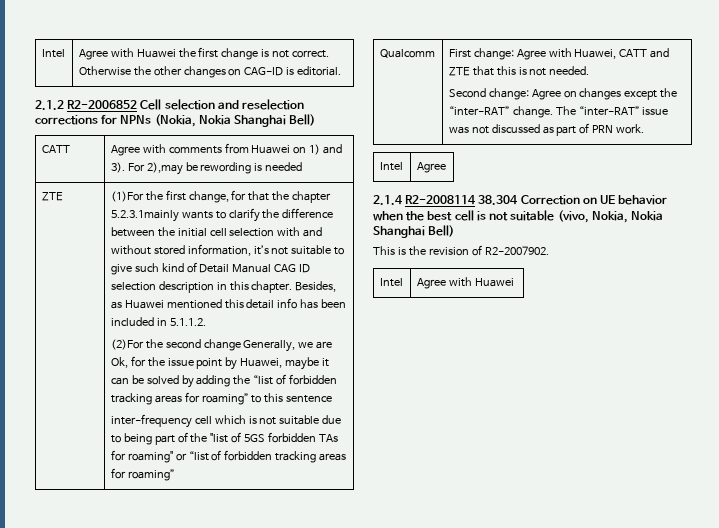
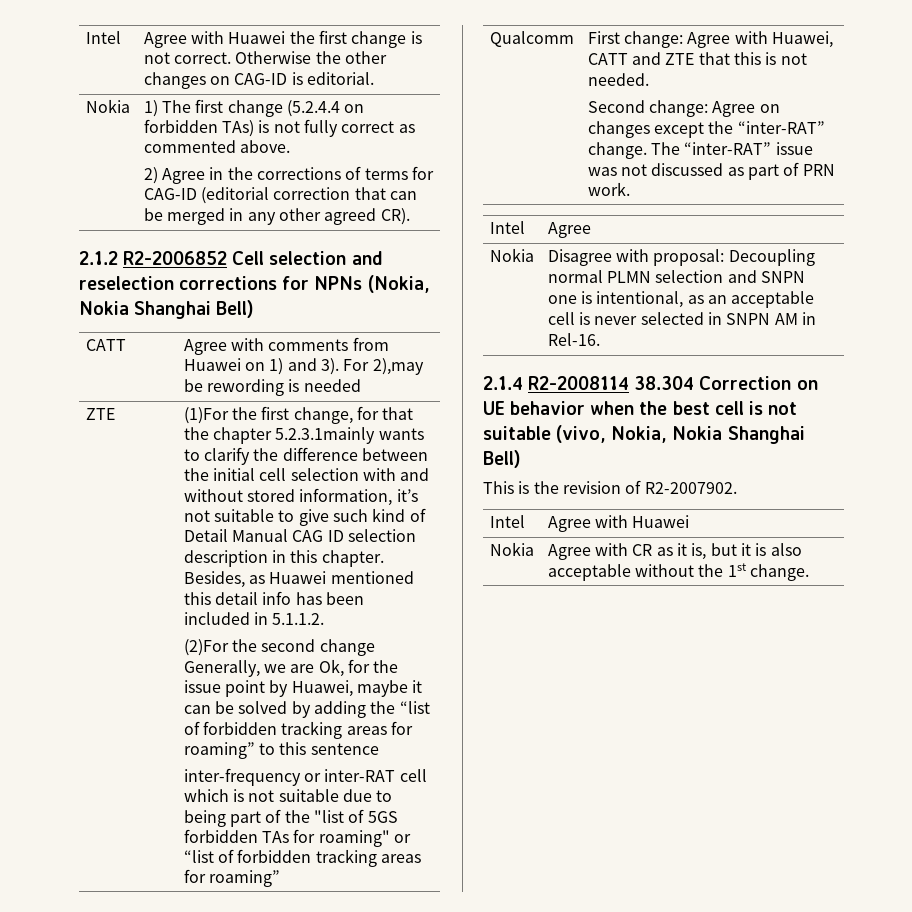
+ Nokia | 1) The first change (5.2.4.4 on forbidden TAs) is not fully correct as commented above.
+ 2) Agree in the corrections of terms for CAG-ID (editorial correction that can be merged in any other agreed CR).
- inter-frequency cell which is not suitable due to being part of the "list of 5GS forbidden TAs for roaming" or “list of forbidden tracking areas for roaming”
+ inter-frequency or inter-RAT cell which is not suitable due to being part of the "list of 5GS forbidden TAs for roaming" or “list of forbidden tracking areas for roaming”
+ Nokia | Disagree with proposal: Decoupling normal PLMN selection and SNPN one is intentional, as an acceptable cell is never selected in SNPN AM in Rel-16.
+ Nokia | Agree with CR as it is, but it is also acceptable without the 1st change.

